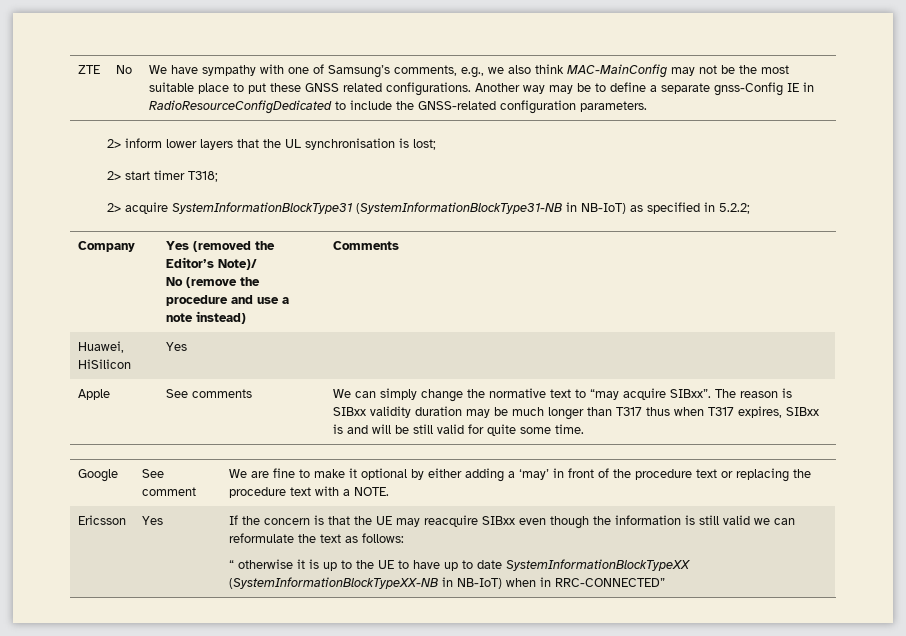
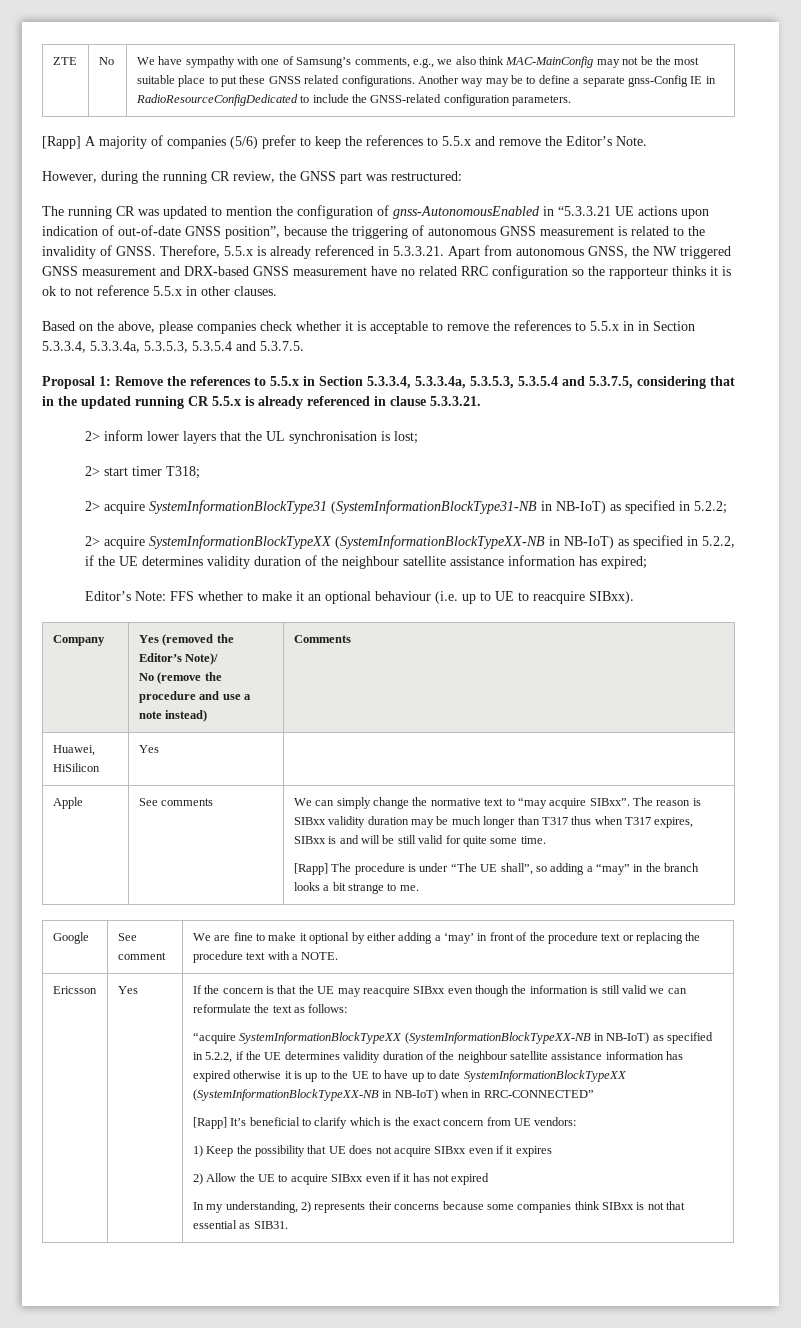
+ [Rapp] A majority of companies (5/6) prefer to keep the references to 5.5.x and remove the Editor’s Note.
+ However, during the running CR review, the GNSS part was restructured:
+ The running CR was updated to mention the configuration of gnss-AutonomousEnabled in “5.3.3.21 UE actions upon indication of out-of-date GNSS position”, because the triggering of autonomous GNSS measurement is related to the invalidity of GNSS. Therefore, 5.5.x is already referenced in 5.3.3.21. Apart from autonomous GNSS, the NW triggered GNSS measurement and DRX-based GNSS measurement have no related RRC configuration so the rapporteur thinks it is ok to not reference 5.5.x in other clauses.
+ Based on the above, please companies check whether it is acceptable to remove the references to 5.5.x in in Section 5.3.3.4, 5.3.3.4a, 5.3.5.3, 5.3.5.4 and 5.3.7.5.
+ Proposal 1: Remove the references to 5.5.x in Section 5.3.3.4, 5.3.3.4a, 5.3.5.3, 5.3.5.4 and 5.3.7.5, considering that in the updated running CR 5.5.x is already referenced in clause 5.3.3.21.
+ 2> acquire SystemInformationBlockTypeXX (SystemInformationBlockTypeXX-NB in NB-IoT) as specified in 5.2.2, if the UE determines validity duration of the neighbour satellite assistance information has expired;
+ Editor’s Note: FFS whether to make it an optional behaviour (i.e. up to UE to reacquire SIBxx).
+ [Rapp] The procedure is under “The UE shall”, so adding a “may” in the branch looks a bit strange to me.
- “ otherwise it is up to the UE to have up to date SystemInformationBlockTypeXX (SystemInformationBlockTypeXX-NB in NB-IoT) when in RRC-CONNECTED”
+ “acquire SystemInformationBlockTypeXX (SystemInformationBlockTypeXX-NB in NB-IoT) as specified in 5.2.2, if the UE determines validity duration of the neighbour satellite assistance information has expired otherwise it is up to the UE to have up to date SystemInformationBlockTypeXX (SystemInformationBlockTypeXX-NB in NB-IoT) when in RRC-CONNECTED”
+ [Rapp] It’s beneficial to clarify which is the exact concern from UE vendors:
+ 1) Keep the possibility that UE does not acquire SIBxx even if it expires
+ 2) Allow the UE to acquire SIBxx even if it has not expired
+ In my understanding, 2) represents their concerns because some companies think SIBxx is not that essential as SIB31.

